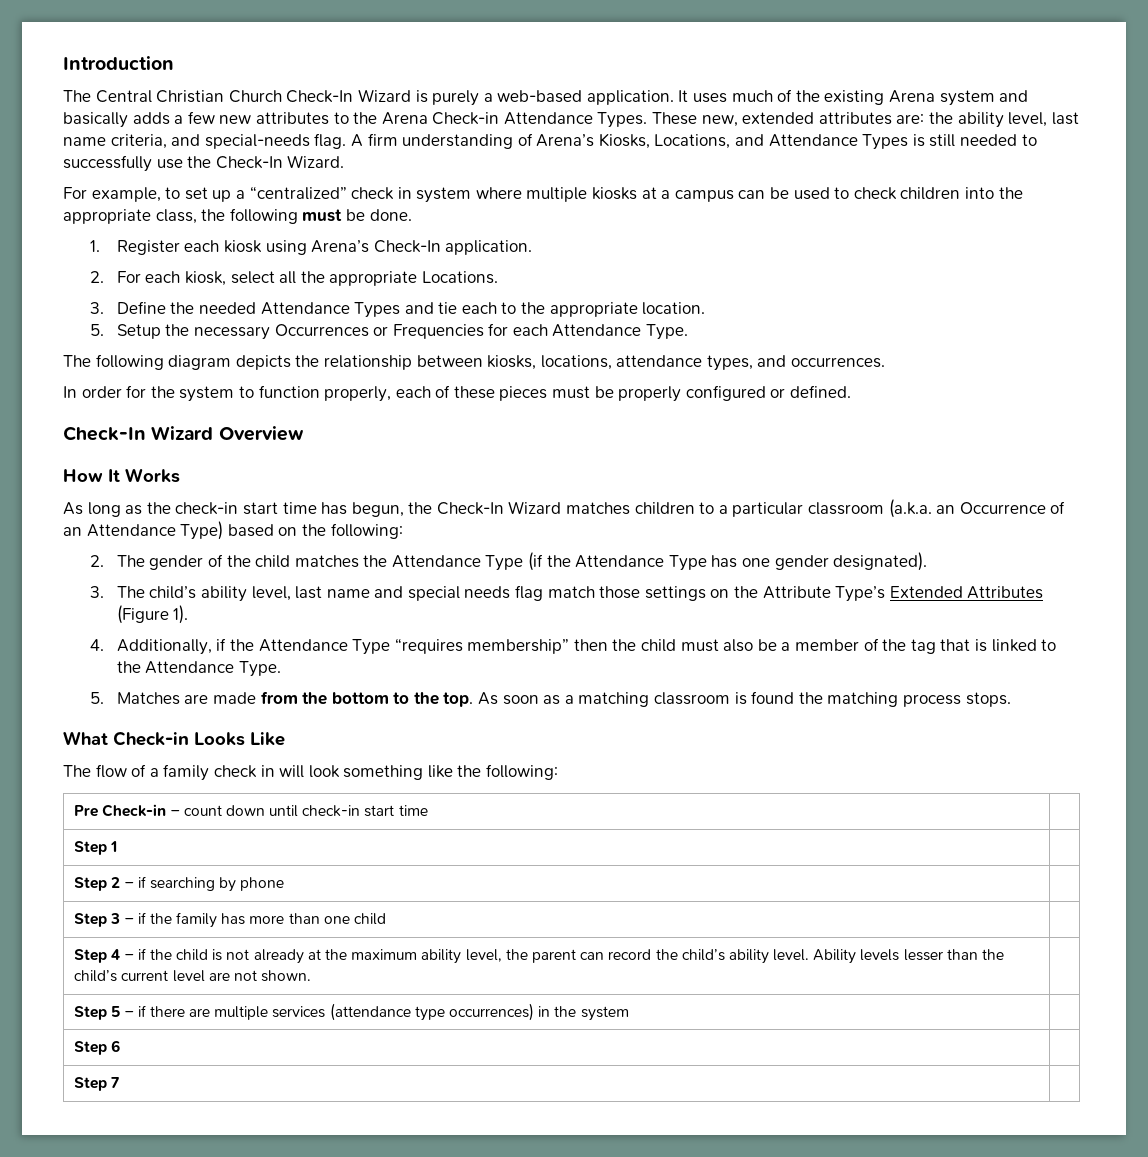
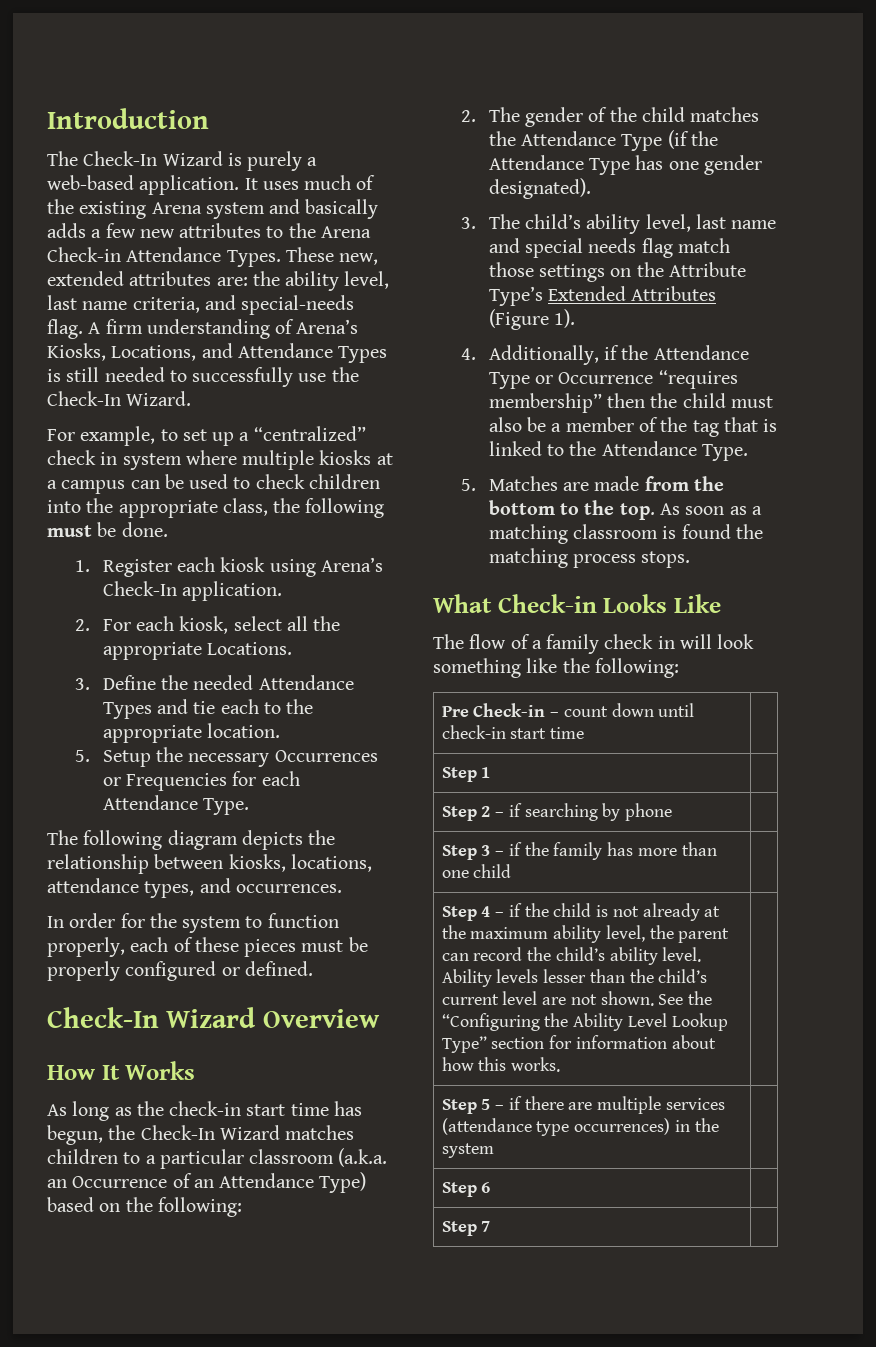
- The Central Christian Church Check-In Wizard is purely a web-based application.
+ The Check-In Wizard is purely a web-based application.
- 4. Additionally, if the Attendance Type “requires membership” then the child must also be a member of the tag that is linked to the Attendance Type.
+ 4. Additionally, if the Attendance Type or Occurrence “requires membership” then the child must also be a member of the tag that is linked to the Attendance Type.
+ See the “Configuring the Ability Level Lookup Type” section for information about how this works.

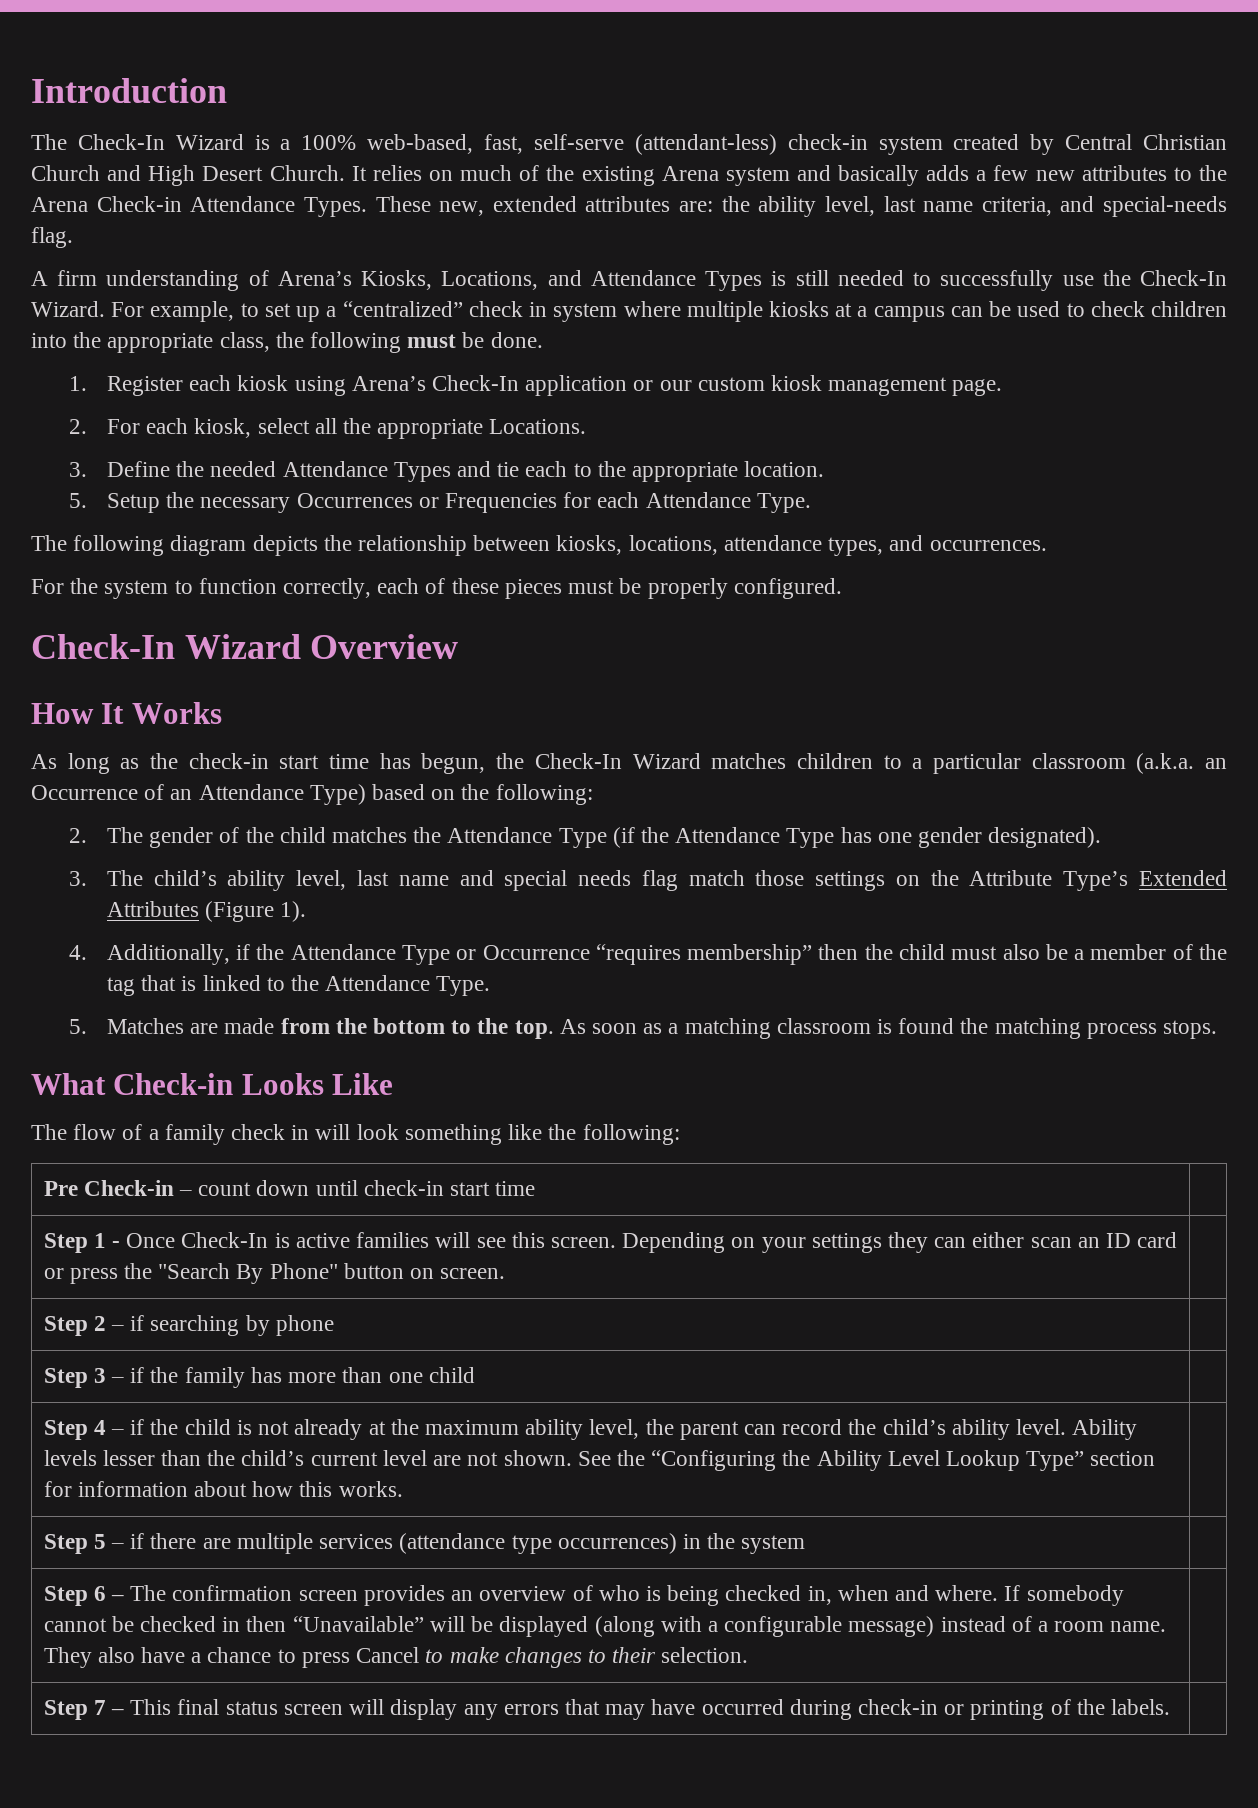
- The Check-In Wizard is purely a web-based application. It uses much of the existing Arena system and basically adds a few new attributes to the Arena Check-in Attendance Types.
+ The Check-In Wizard is a 100% web-based, fast, self-serve (attendant-less) check-in system created by Central Christian Church and High Desert Church. It relies on much of the existing Arena system and basically adds a few new attributes to the Arena Check-in Attendance Types.
- the ability level, last name criteria, and special-needs flag. A firm understanding of Arena’s Kiosks, Locations, and Attendance Types is still needed to successfully use the Check-In Wizard.
- For example, to set up a “centralized” check in system where multiple kiosks at a campus can be used to check children into the appropriate class, the following must be done.
+ the ability level, last name criteria, and special-needs flag.
+ A firm understanding of Arena’s Kiosks, Locations, and Attendance Types is still needed to successfully use the Check-In Wizard. For example, to set up a “centralized” check in system where multiple kiosks at a campus can be used to check children into the appropriate class, the following must be done.
- 1. Register each kiosk using Arena’s Check-In application.
+ 1. Register each kiosk using Arena’s Check-In application or our custom kiosk management page.
- In order for the system to function properly, each of these pieces must be properly configured or defined.
+ For the system to function correctly, each of these pieces must be properly configured.
- Step 1 |
+ Step 1 - Once Check-In is active families will see this screen. Depending on your settings they can either scan an ID card or press the "Search By Phone" button on screen. |
- Step 6 |
- Step 7 |
+ Step 6 – The confirmation screen provides an overview of who is being checked in, when and where. If somebody cannot be checked in then “Unavailable” will be displayed (along with a configurable message) instead of a room name. They also have a chance to press Cancel to make changes to their selection. |
+ Step 7 – This final status screen will display any errors that may have occurred during check-in or printing of the labels. |

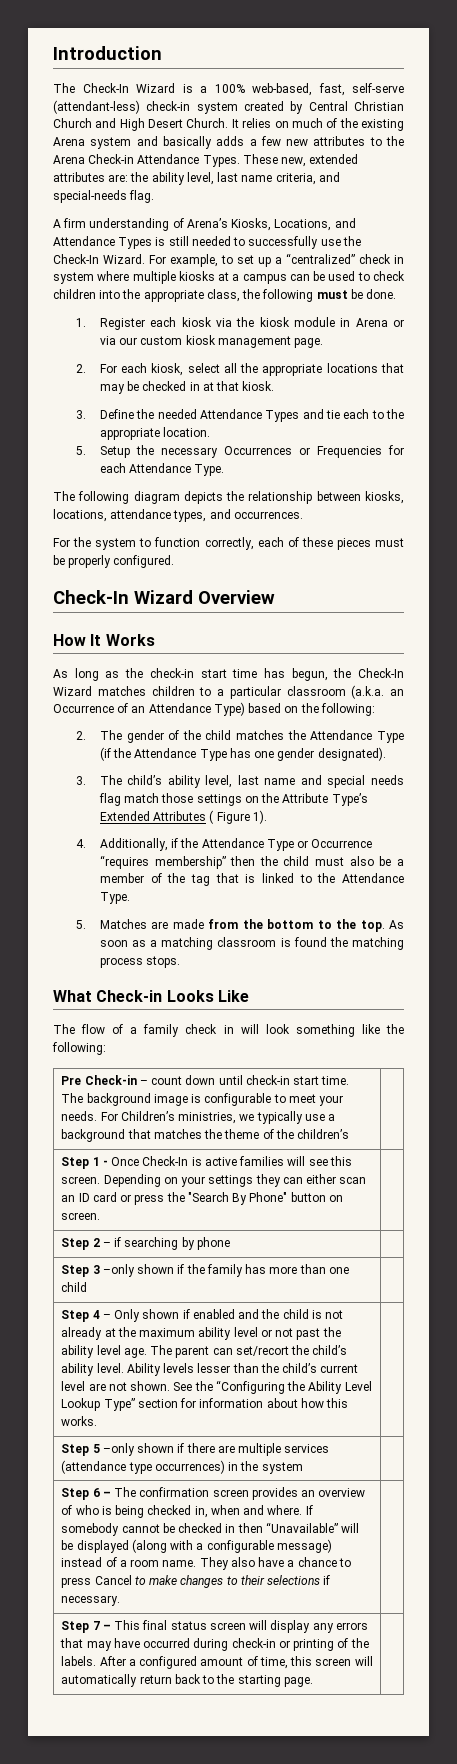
- 1. Register each kiosk using Arena’s Check-In application or our custom kiosk management page.
+ 1. Register each kiosk via the kiosk module in Arena or via our custom kiosk management page.
- 2. For each kiosk, select all the appropriate Locations.
+ 2. For each kiosk, select all the appropriate locations that may be checked in at that kiosk.
- 3. The child’s ability level, last name and special needs flag match those settings on the Attribute Type’s Extended Attributes (Figure 1).
+ 3. The child’s ability level, last name and special needs flag match those settings on the Attribute Type’s Extended Attributes ( Figure 1).
- Pre Check-in – count down until check-in start time |
+ Pre Check-in – count down until check-in start time. The background image is configurable to meet your needs. For Children’s ministries, we typically use a background that matches the theme of the children’s |
- Step 3 – if the family has more than one child |
+ Step 3 –only shown if the family has more than one child |
- Step 4 – if the child is not already at the maximum ability level, the parent can record the child’s ability level.
+ Step 4 – Only shown if enabled and the child is not already at the maximum ability level or not past the ability level age. The parent can set/recort the child’s ability level.
- Step 5 – if there are multiple services (attendance type occurrences) in the system |
+ Step 5 –only shown if there are multiple services (attendance type occurrences) in the system |
- They also have a chance to press Cancel to make changes to their selection.
+ They also have a chance to press Cancel to make changes to their selections if necessary.
- Step 7 – This final status screen will display any errors that may have occurred during check-in or printing of the labels. |
+ Step 7 – This final status screen will display any errors that may have occurred during check-in or printing of the labels. After a configured amount of time, this screen will automatically return back to the starting page. |

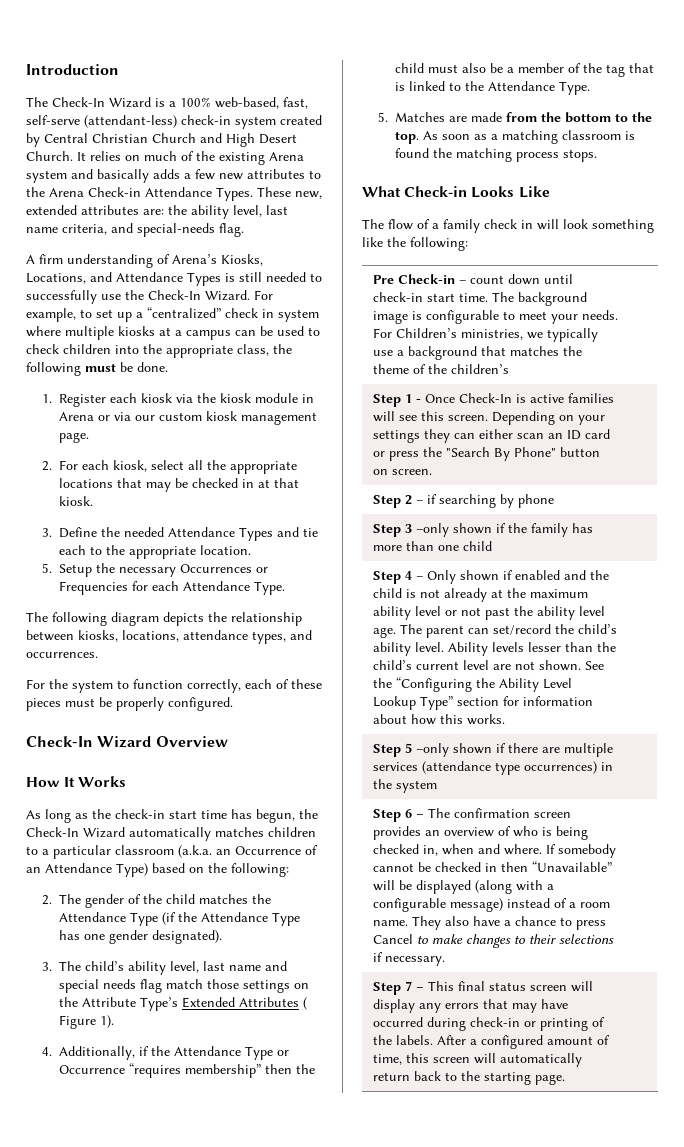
- As long as the check-in start time has begun, the Check-In Wizard matches children to a particular classroom (a.k.a. an Occurrence of an Attendance Type) based on the following:
+ As long as the check-in start time has begun, the Check-In Wizard automatically matches children to a particular classroom (a.k.a. an Occurrence of an Attendance Type) based on the following:
- The parent can set/recort the child’s ability level.
+ The parent can set/record the child’s ability level.

